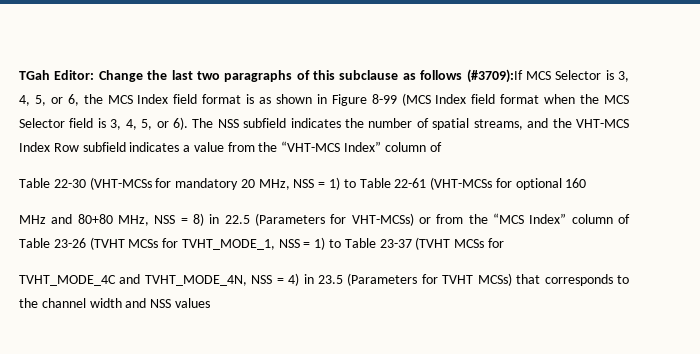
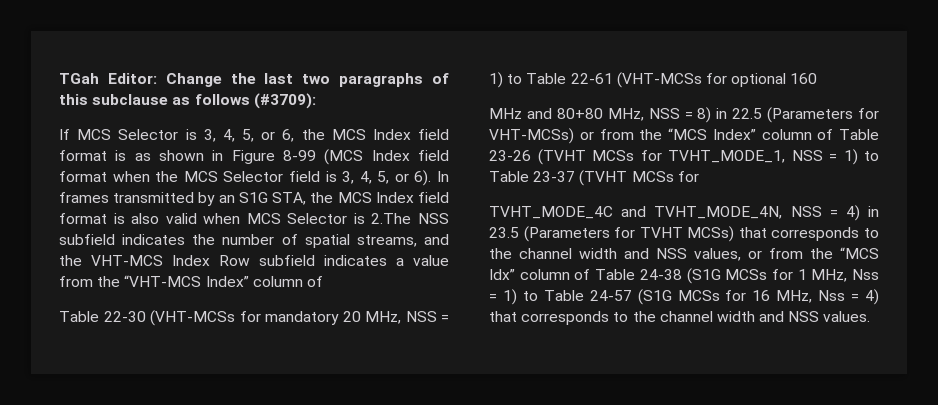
- TGah Editor: Change the last two paragraphs of this subclause as follows (#3709):If MCS Selector is 3, 4, 5, or 6, the MCS Index field format is as shown in Figure 8-99 (MCS Index field format when the MCS Selector field is 3, 4, 5, or 6).
+ TGah Editor: Change the last two paragraphs of this subclause as follows (#3709):
+ If MCS Selector is 3, 4, 5, or 6, the MCS Index field format is as shown in Figure 8-99 (MCS Index field format when the MCS Selector field is 3, 4, 5, or 6).
- The NSS subfield indicates the number of spatial streams, and the VHT-MCS Index Row subfield indicates a value from the “VHT-MCS Index” column of
+ In frames transmitted by an S1G STA, the MCS Index field format is also valid when MCS Selector is 2.The NSS subfield indicates the number of spatial streams, and the VHT-MCS Index Row subfield indicates a value from the “VHT-MCS Index” column of
- TVHT_MODE_4C and TVHT_MODE_4N, NSS = 4) in 23.5 (Parameters for TVHT MCSs) that corresponds to the channel width and NSS values
+ TVHT_MODE_4C and TVHT_MODE_4N, NSS = 4) in 23.5 (Parameters for TVHT MCSs) that corresponds to the channel width and NSS values, or from the “MCS Idx” column of Table 24-38 (S1G MCSs for 1 MHz, Nss = 1) to Table 24-57 (S1G MCSs for 16 MHz, Nss = 4) that corresponds to the channel width and NSS values.

